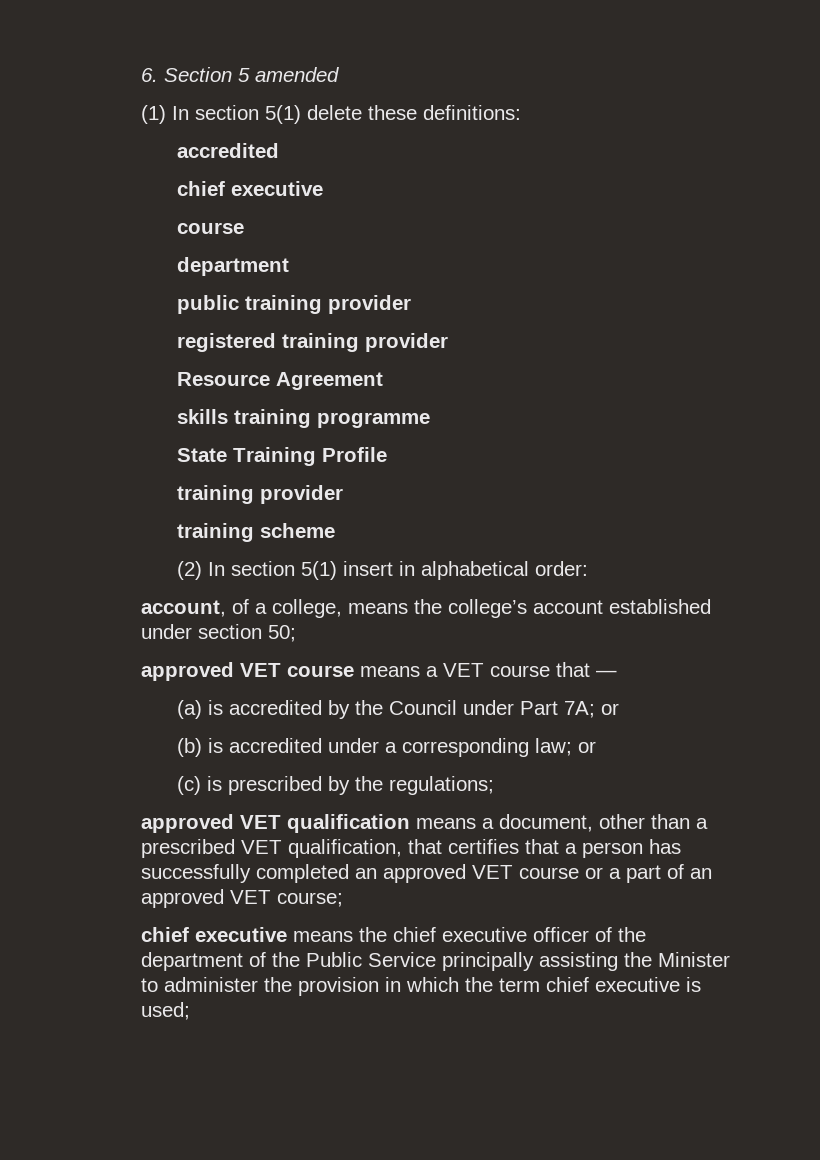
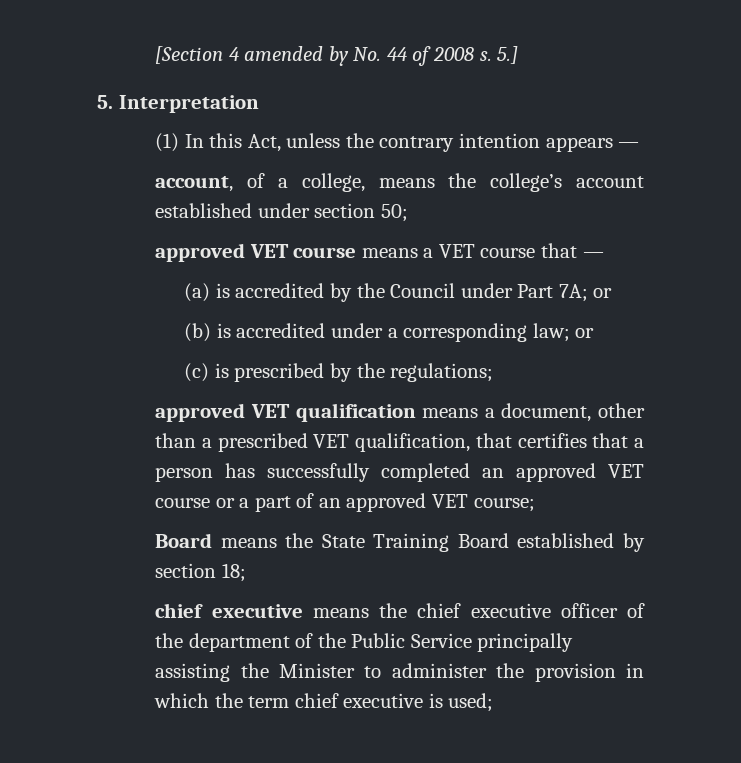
- 6. Section 5 amended
- (1) In section 5(1) delete these definitions:
- accredited
- chief executive
- course
- department
- public training provider
- registered training provider
- Resource Agreement
- skills training programme
- State Training Profile
- training provider
- training scheme
- (2) In section 5(1) insert in alphabetical order:
+ [Section 4 amended by No. 44 of 2008 s. 5.]
+ 5. Interpretation
+ (1) In this Act, unless the contrary intention appears —
+ Board means the State Training Board established by section 18;

